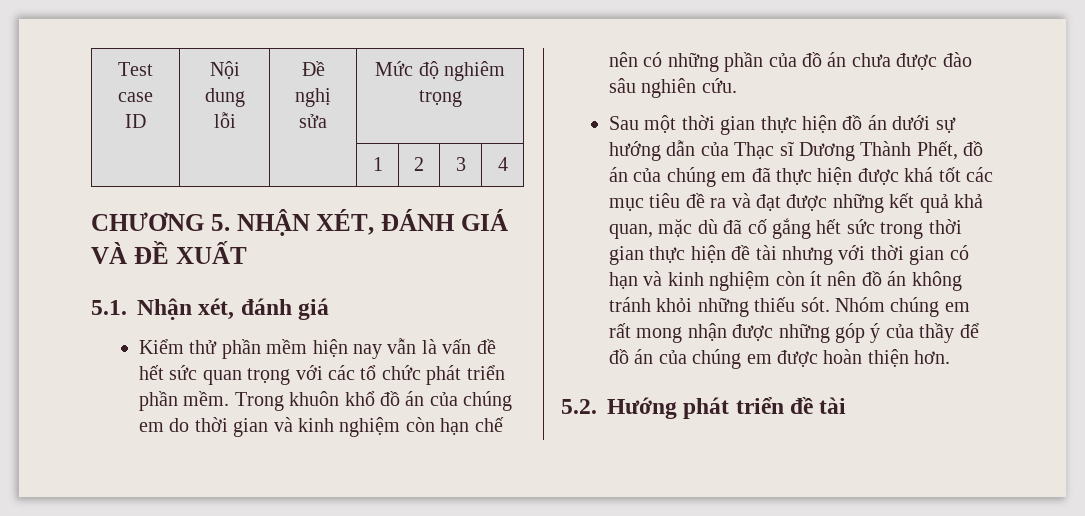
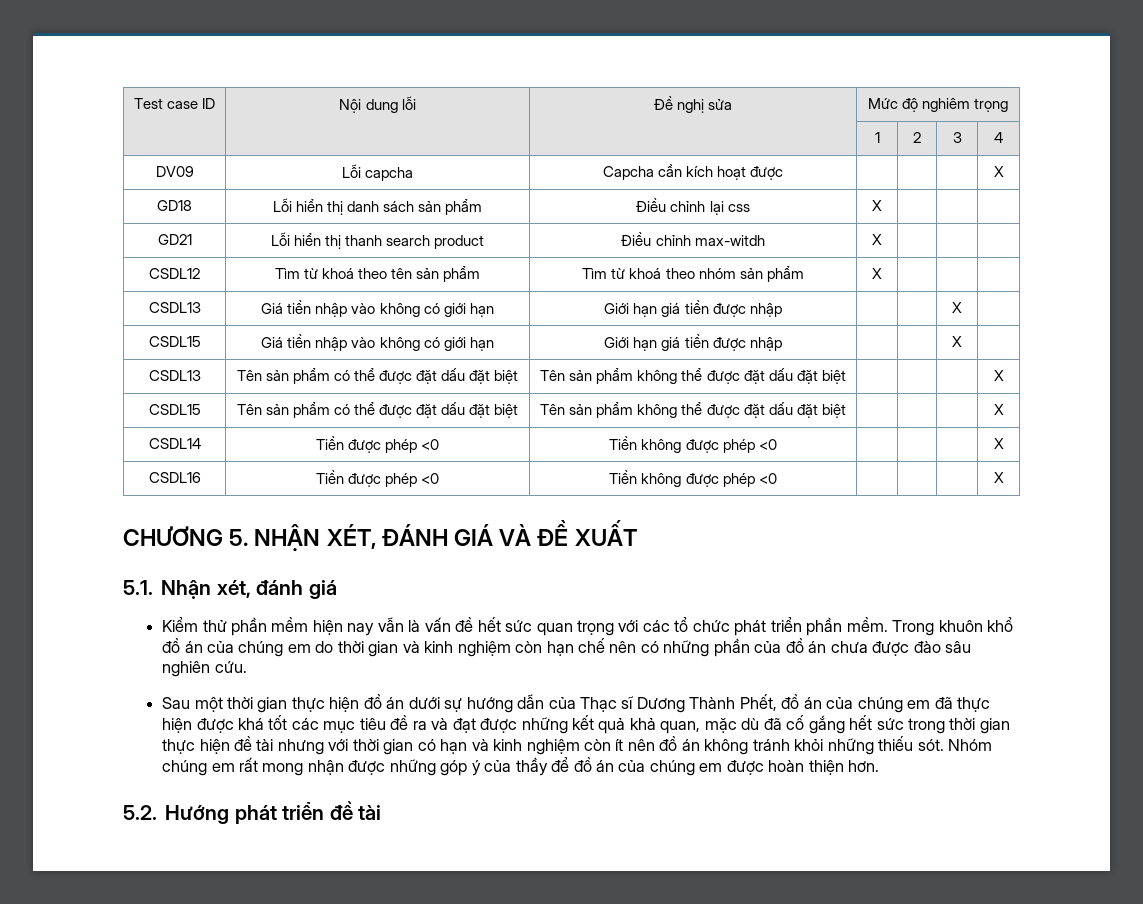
+ DV09 | Lỗi capcha | Capcha cần kích hoạt được | | | | X
+ GD18 | Lỗi hiển thị danh sách sản phẩm | Điều chỉnh lại css | X | | |
+ GD21 | Lỗi hiển thị thanh search product | Điều chỉnh max-witdh | X | | |
+ CSDL12 | Tìm từ khoá theo tên sản phẩm | Tìm từ khoá theo nhóm sản phẩm | X | | |
+ CSDL13 | Giá tiền nhập vào không có giới hạn | Giới hạn giá tiền được nhập | | | X |
+ CSDL15 | Giá tiền nhập vào không có giới hạn | Giới hạn giá tiền được nhập | | | X |
+ CSDL13 | Tên sản phẩm có thể được đặt dấu đặt biệt | Tên sản phẩm không thể được đặt dấu đặt biệt | | | | X
+ CSDL15 | Tên sản phẩm có thể được đặt dấu đặt biệt | Tên sản phẩm không thể được đặt dấu đặt biệt | | | | X
+ CSDL14 | Tiền được phép <0 | Tiền không được phép <0 | | | | X
+ CSDL16 | Tiền được phép <0 | Tiền không được phép <0 | | | | X

